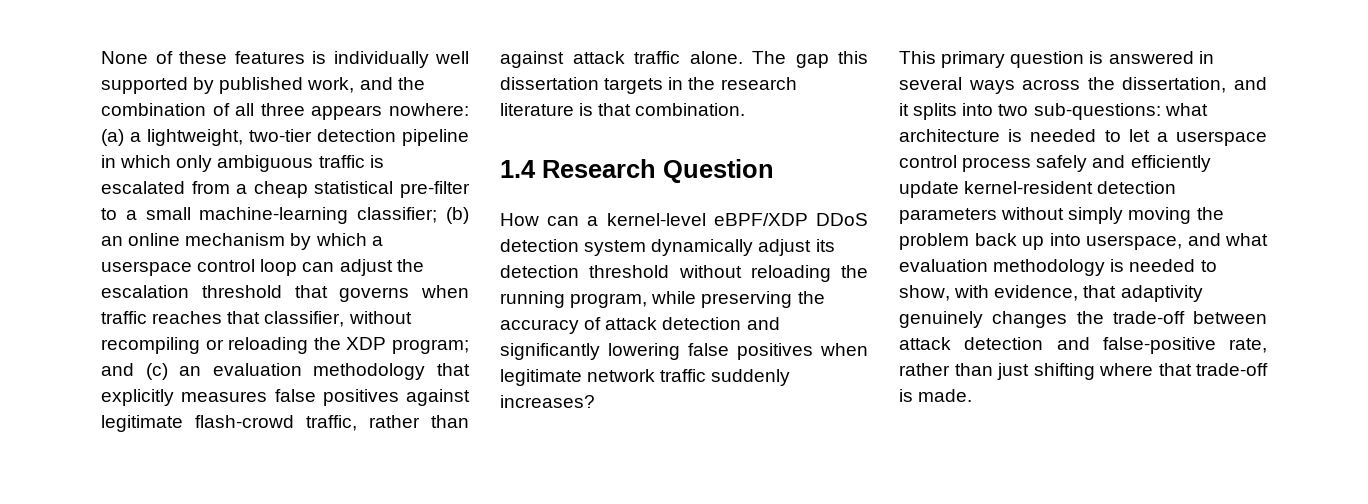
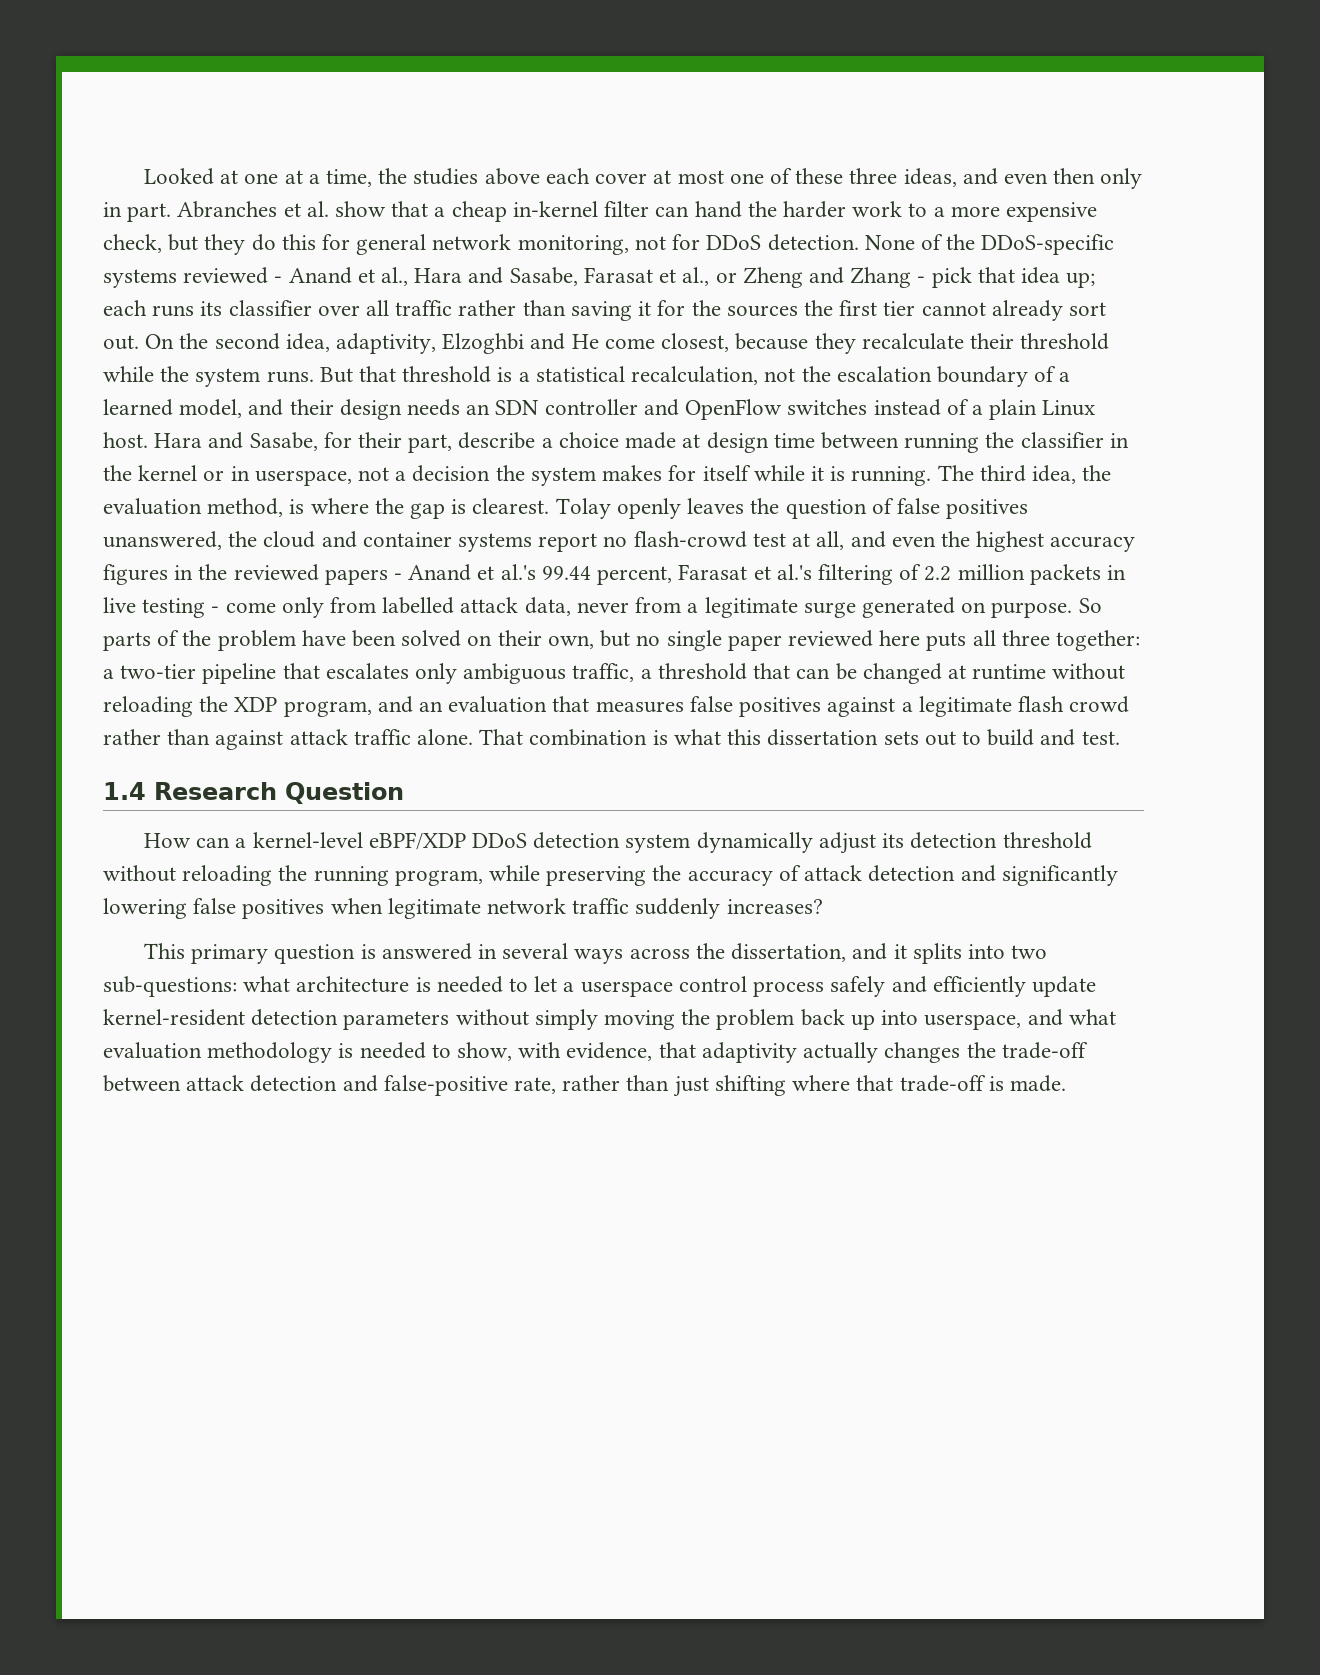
- None of these features is individually well supported by published work, and the combination of all three appears nowhere: (a) a lightweight, two-tier detection pipeline in which only ambiguous traffic is escalated from a cheap statistical pre-filter to a small machine-learning classifier; (b) an online mechanism by which a userspace control loop can adjust the escalation threshold that governs when traffic reaches that classifier, without recompiling or reloading the XDP program; and (c) an evaluation methodology that explicitly measures false positives against legitimate flash-crowd traffic, rather than against attack traffic alone.
+ Looked at one at a time, the studies above each cover at most one of these three ideas, and even then only in part. Abranches et al. show that a cheap in-kernel filter can hand the harder work to a more expensive check, but they do this for general network monitoring, not for DDoS detection. None of the DDoS-specific systems reviewed - Anand et al., Hara and Sasabe, Farasat et al., or Zheng and Zhang - pick that idea up; each runs its classifier over all traffic rather than saving it for the sources the first tier cannot already sort out. On the second idea, adaptivity, Elzoghbi and He come closest, because they recalculate their threshold while the system runs. But that threshold is a statistical recalculation, not the escalation boundary of a learned model, and their design needs an SDN controller and OpenFlow switches instead of a plain Linux host. Hara and Sasabe, for their part, describe a choice made at design time between running the classifier in the kernel or in userspace, not a decision the system makes for itself while it is running. The third idea, the evaluation method, is where the gap is clearest. Tolay openly leaves the question of false positives unanswered, the cloud and container systems report no flash-crowd test at all, and even the highest accuracy figures in the reviewed papers - Anand et al.'s 99.44 percent, Farasat et al.'s filtering of 2.2 million packets in live testing - come only from labelled attack data, never from a legitimate surge generated on purpose. So parts of the problem have been solved on their own, but no single paper reviewed here puts all three together: a two-tier pipeline that escalates only ambiguous traffic, a threshold that can be changed at runtime without reloading the XDP program, and an evaluation that measures false positives against a legitimate flash crowd rather than against attack traffic alone.
- The gap this dissertation targets in the research literature is that combination.
+ That combination is what this dissertation sets out to build and test.
- what architecture is needed to let a userspace control process safely and efficiently update kernel-resident detection parameters without simply moving the problem back up into userspace, and what evaluation methodology is needed to show, with evidence, that adaptivity genuinely changes the trade-off between attack detection and false-positive rate, rather than just shifting where that trade-off is made.
+ what architecture is needed to let a userspace control process safely and efficiently update kernel-resident detection parameters without simply moving the problem back up into userspace, and what evaluation methodology is needed to show, with evidence, that adaptivity actually changes the trade-off between attack detection and false-positive rate, rather than just shifting where that trade-off is made.

